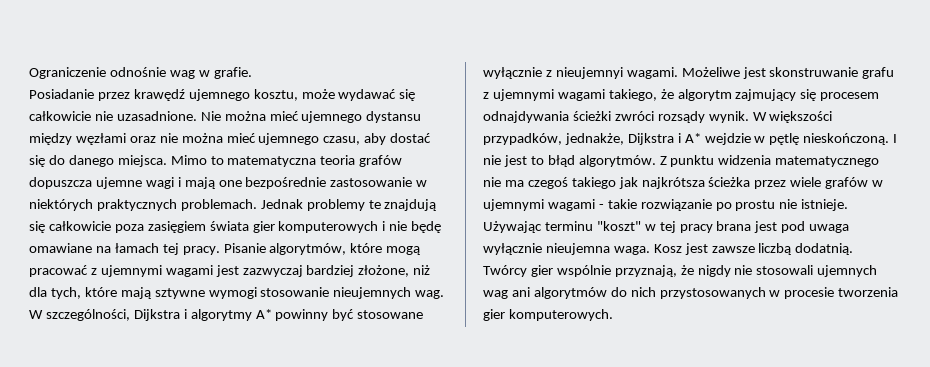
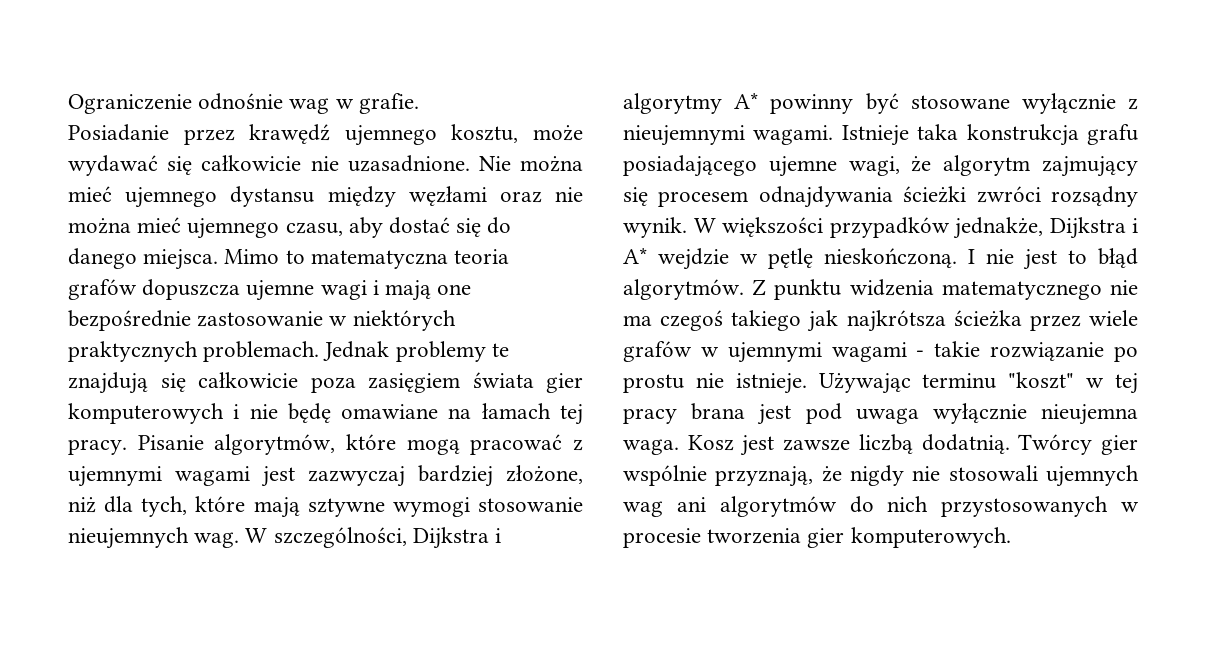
- W szczególności, Dijkstra i algorytmy A* powinny być stosowane wyłącznie z nieujemnyi wagami. Możeliwe jest skonstruwanie grafu z ujemnymi wagami takiego, że algorytm zajmujący się procesem odnajdywania ścieżki zwróci rozsądy wynik.
+ W szczególności, Dijkstra i algorytmy A* powinny być stosowane wyłącznie z nieujemnymi wagami. Istnieje taka konstrukcja grafu posiadającego ujemne wagi, że algorytm zajmujący się procesem odnajdywania ścieżki zwróci rozsądny wynik.
- W większości przypadków, jednakże, Dijkstra i A* wejdzie w pętlę nieskończoną.
+ W większości przypadków jednakże, Dijkstra i A* wejdzie w pętlę nieskończoną.

